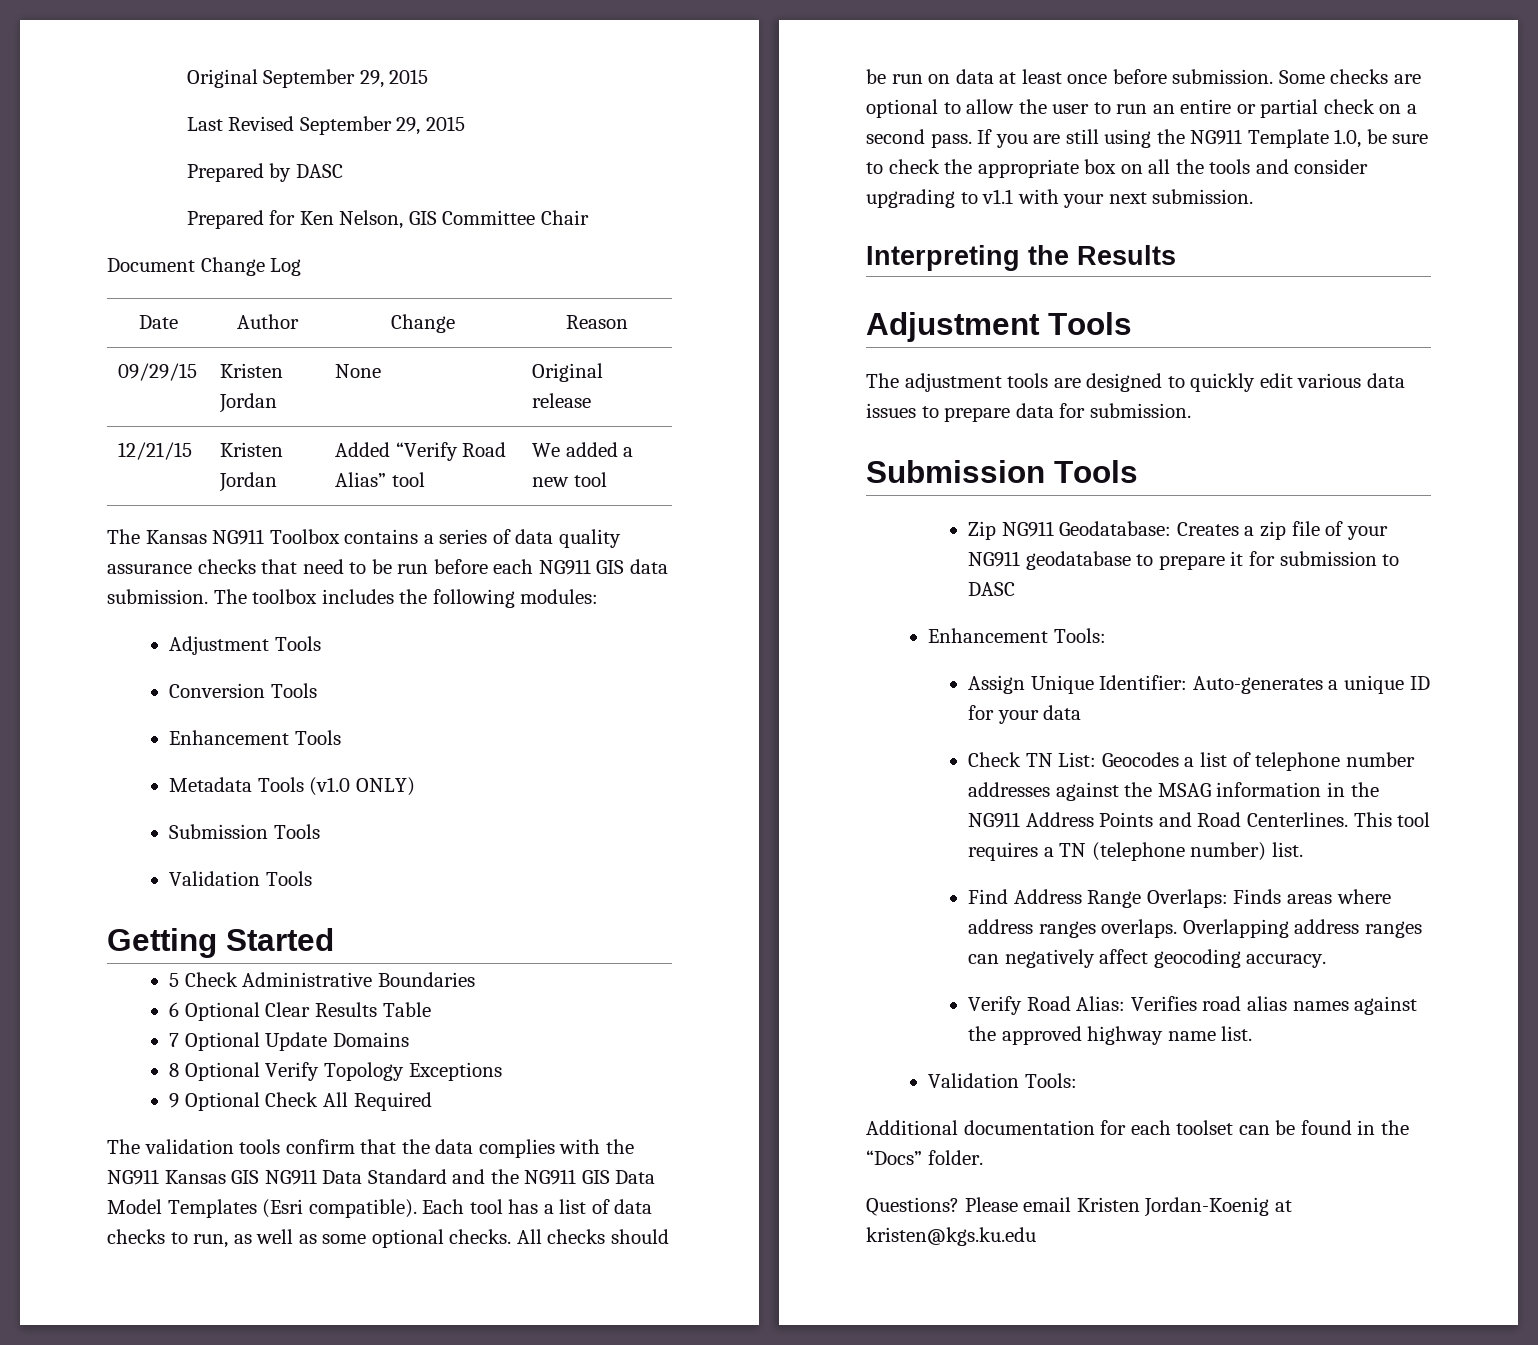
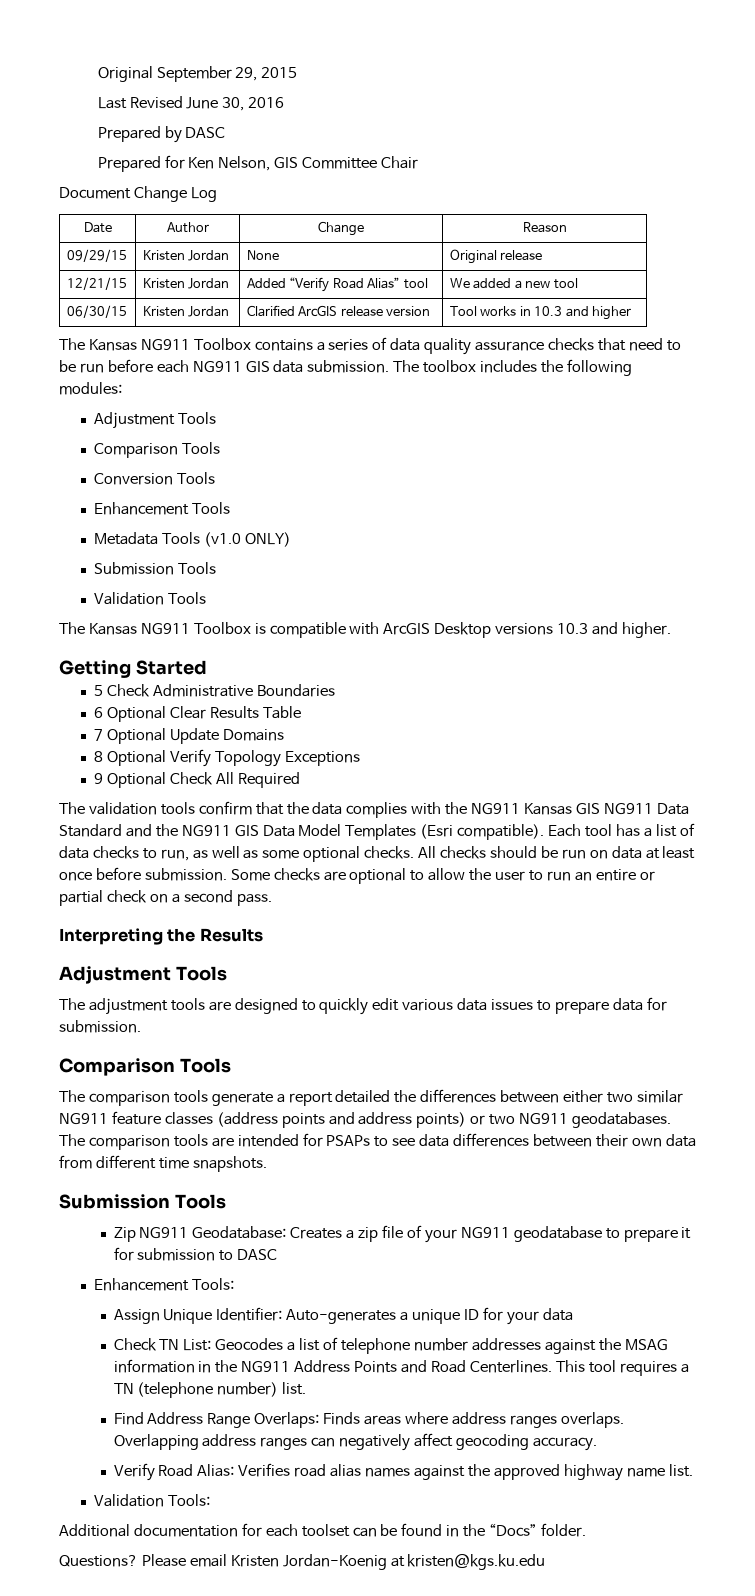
- Last Revised September 29, 2015
+ Last Revised June 30, 2016
+ 06/30/15 | Kristen Jordan | Clarified ArcGIS release version | Tool works in 10.3 and higher
  The toolbox includes the following modules:
  Adjustment Tools
+ Comparison Tools
+ The Kansas NG911 Toolbox is compatible with ArcGIS Desktop versions 10.3 and higher.
- If you are still using the NG911 Template 1.0, be sure to check the appropriate box on all the tools and consider upgrading to v1.1 with your next submission.
  The adjustment tools are designed to quickly edit various data issues to prepare data for submission.
+ Comparison Tools
+ The comparison tools generate a report detailed the differences between either two similar NG911 feature classes (address points and address points) or two NG911 geodatabases. The comparison tools are intended for PSAPs to see data differences between their own data from different time snapshots.

